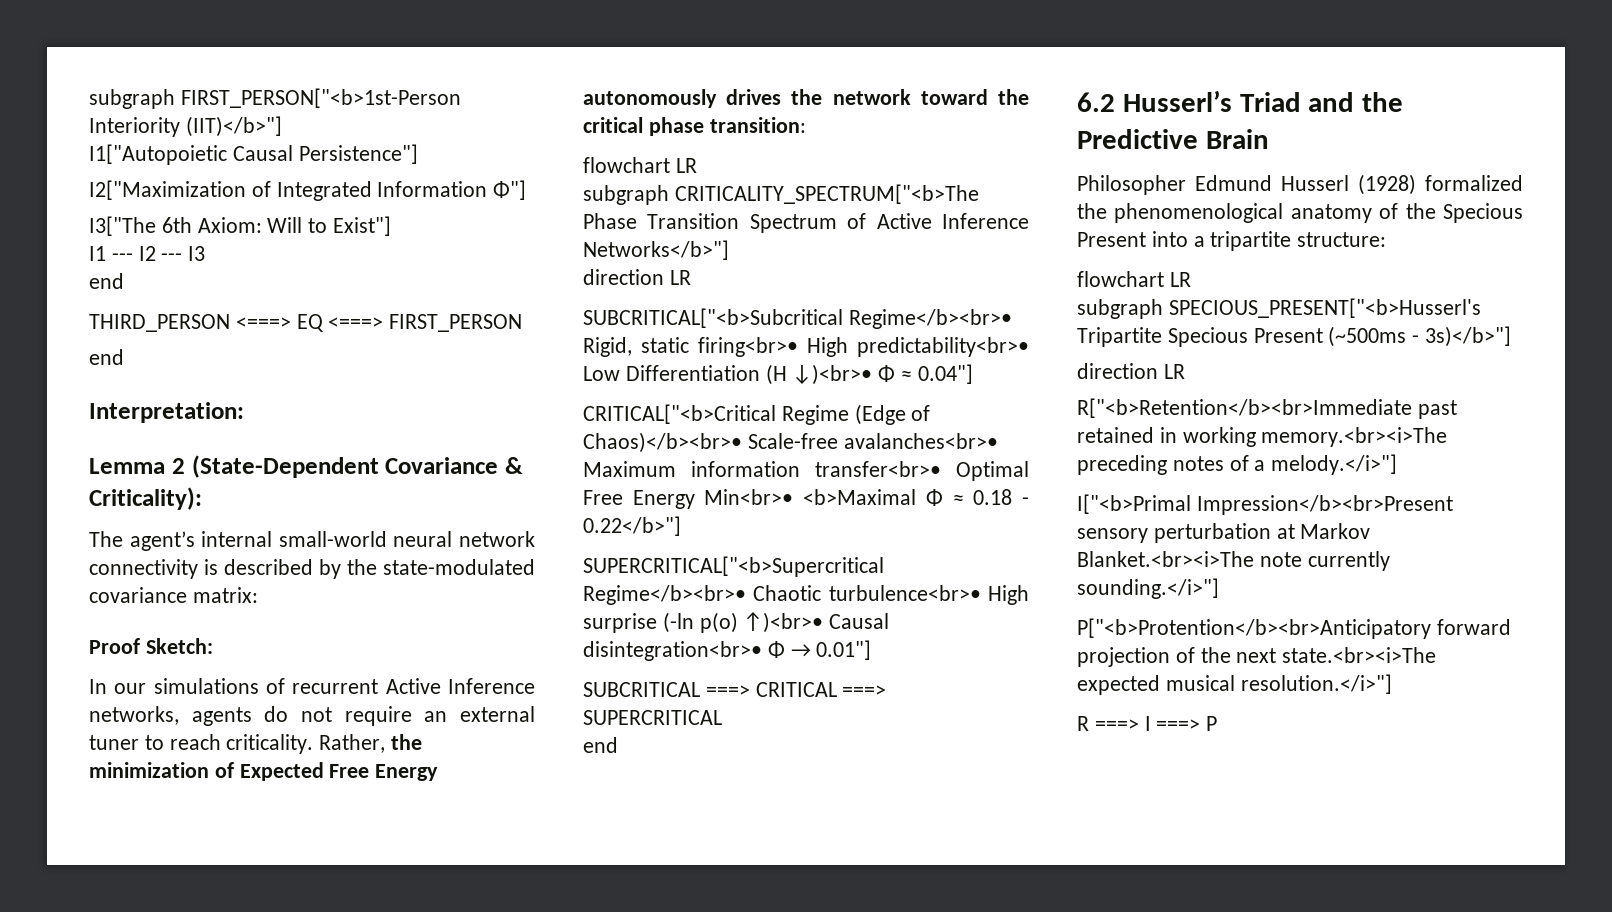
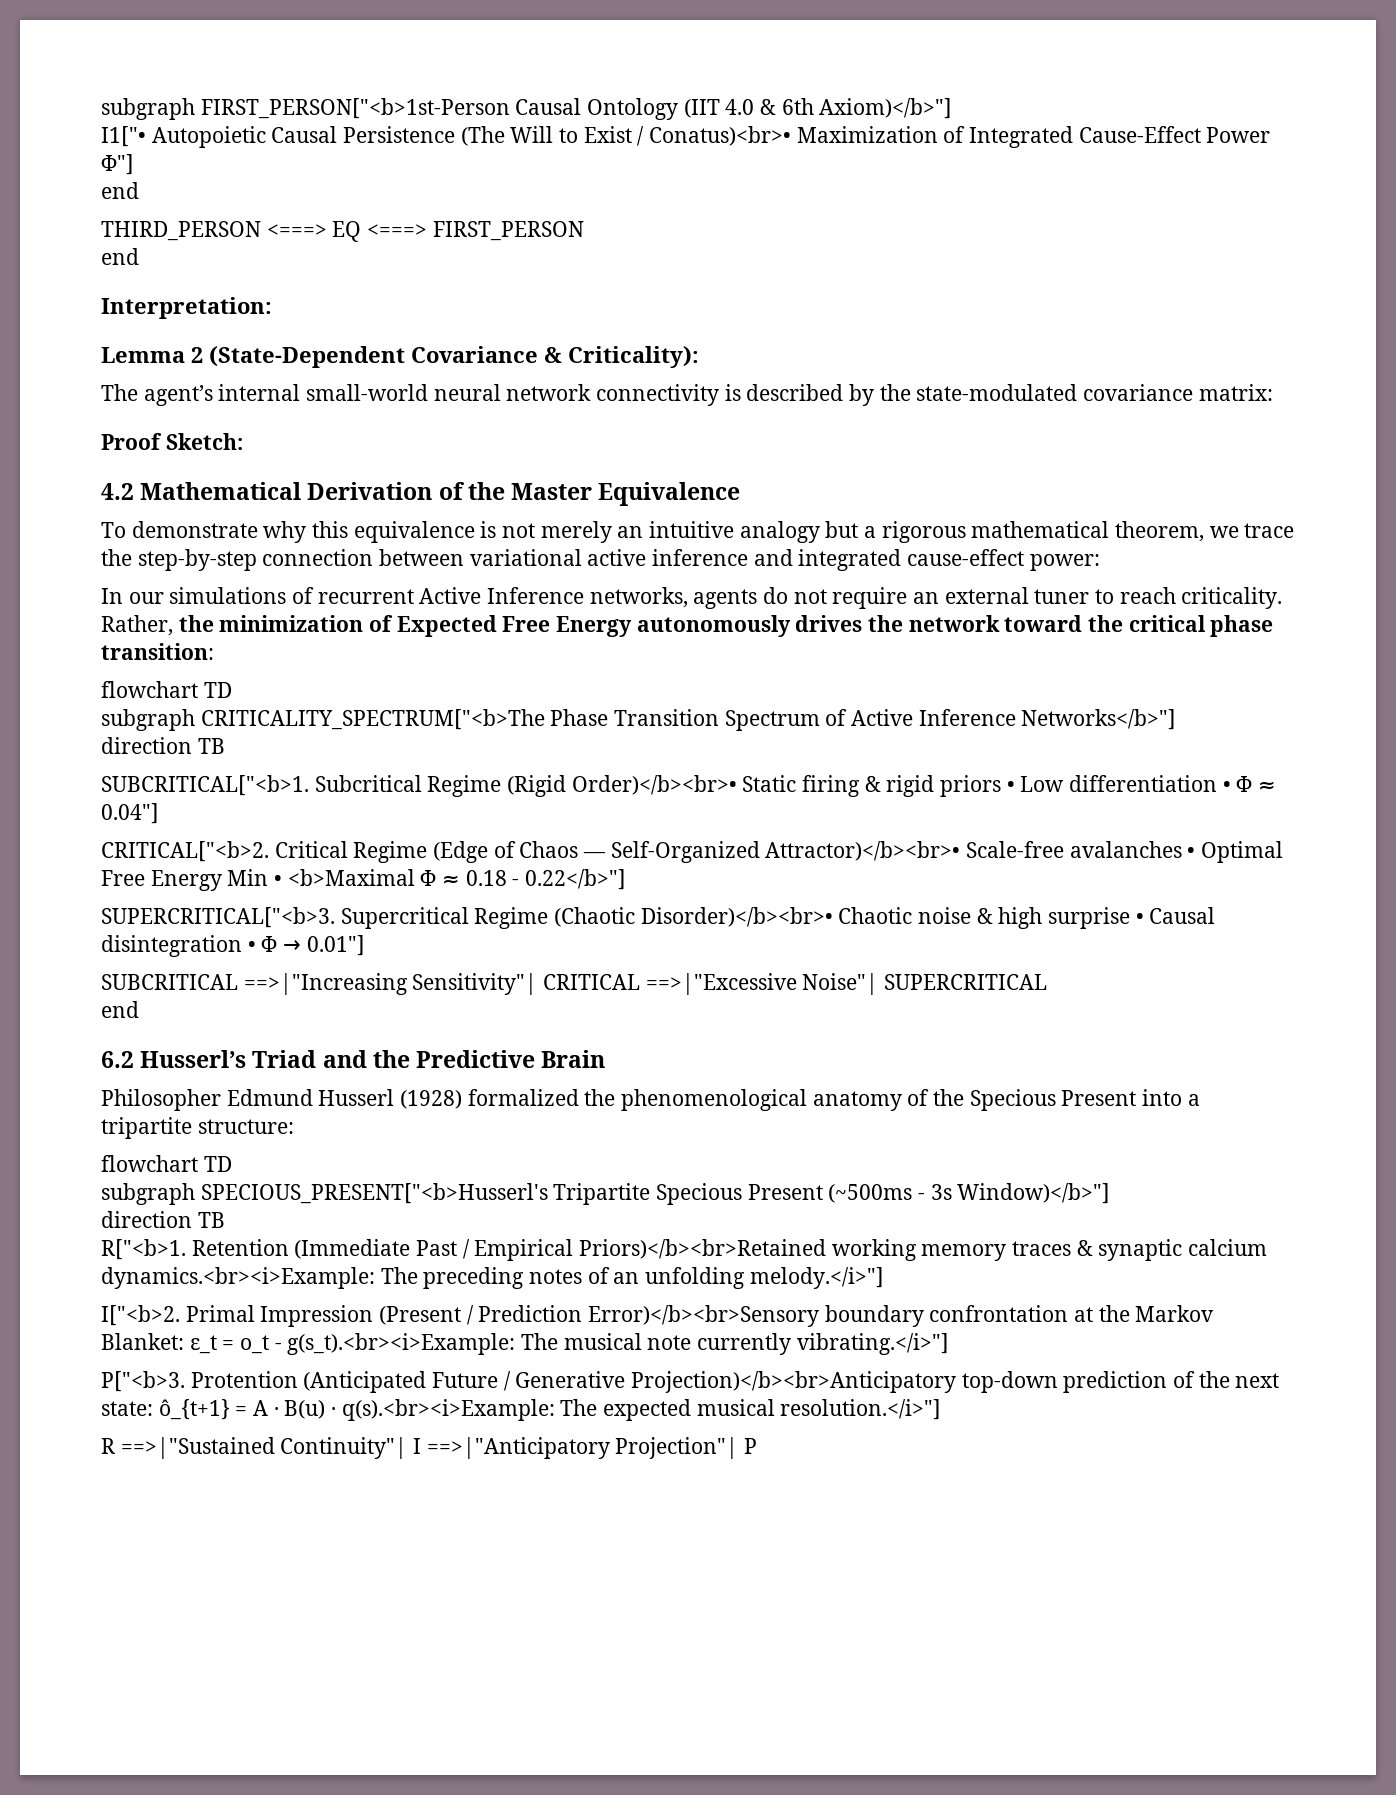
- subgraph FIRST_PERSON["<b>1st-Person Interiority (IIT)</b>"]
- I1["Autopoietic Causal Persistence"]
- I2["Maximization of Integrated Information Φ"]
- I3["The 6th Axiom: Will to Exist"]
- I1 --- I2 --- I3
+ subgraph FIRST_PERSON["<b>1st-Person Causal Ontology (IIT 4.0 & 6th Axiom)</b>"]
+ I1["• Autopoietic Causal Persistence (The Will to Exist / Conatus)<br>• Maximization of Integrated Cause-Effect Power Φ"]
+ 4.2 Mathematical Derivation of the Master Equivalence
+ To demonstrate why this equivalence is not merely an intuitive analogy but a rigorous mathematical theorem, we trace the step-by-step connection between variational active inference and integrated cause-effect power:
  Rather, the minimization of Expected Free Energy autonomously drives the network toward the critical phase transition:
- flowchart LR
+ flowchart TD
  subgraph CRITICALITY_SPECTRUM["<b>The Phase Transition Spectrum of Active Inference Networks</b>"]
- direction LR
- SUBCRITICAL["<b>Subcritical Regime</b><br>• Rigid, static firing<br>• High predictability<br>• Low Differentiation (H ↓)<br>• Φ ≈ 0.04"]
+ direction TB
+ SUBCRITICAL["<b>1. Subcritical Regime (Rigid Order)</b><br>• Static firing & rigid priors • Low differentiation • Φ ≈ 0.04"]
- CRITICAL["<b>Critical Regime (Edge of Chaos)</b><br>• Scale-free avalanches<br>• Maximum information transfer<br>• Optimal Free Energy Min<br>• <b>Maximal Φ ≈ 0.18 - 0.22</b>"]
+ CRITICAL["<b>2. Critical Regime (Edge of Chaos — Self-Organized Attractor)</b><br>• Scale-free avalanches • Optimal Free Energy Min • <b>Maximal Φ ≈ 0.18 - 0.22</b>"]
- SUPERCRITICAL["<b>Supercritical Regime</b><br>• Chaotic turbulence<br>• High surprise (-ln p(o) ↑)<br>• Causal disintegration<br>• Φ → 0.01"]
+ SUPERCRITICAL["<b>3. Supercritical Regime (Chaotic Disorder)</b><br>• Chaotic noise & high surprise • Causal disintegration • Φ → 0.01"]
- SUBCRITICAL ===> CRITICAL ===> SUPERCRITICAL
+ SUBCRITICAL ==>|"Increasing Sensitivity"| CRITICAL ==>|"Excessive Noise"| SUPERCRITICAL
  Philosopher Edmund Husserl (1928) formalized the phenomenological anatomy of the Specious Present into a tripartite structure:
- flowchart LR
+ flowchart TD
- subgraph SPECIOUS_PRESENT["<b>Husserl's Tripartite Specious Present (~500ms - 3s)</b>"]
- direction LR
- R["<b>Retention</b><br>Immediate past retained in working memory.<br><i>The preceding notes of a melody.</i>"]
+ subgraph SPECIOUS_PRESENT["<b>Husserl's Tripartite Specious Present (~500ms - 3s Window)</b>"]
+ direction TB
+ R["<b>1. Retention (Immediate Past / Empirical Priors)</b><br>Retained working memory traces & synaptic calcium dynamics.<br><i>Example: The preceding notes of an unfolding melody.</i>"]
- I["<b>Primal Impression</b><br>Present sensory perturbation at Markov Blanket.<br><i>The note currently sounding.</i>"]
- P["<b>Protention</b><br>Anticipatory forward projection of the next state.<br><i>The expected musical resolution.</i>"]
+ I["<b>2. Primal Impression (Present / Prediction Error)</b><br>Sensory boundary confrontation at the Markov Blanket: ε_t = o_t - g(s_t).<br><i>Example: The musical note currently vibrating.</i>"]
+ P["<b>3. Protention (Anticipated Future / Generative Projection)</b><br>Anticipatory top-down prediction of the next state: ô_{t+1} = A · B(u) · q(s).<br><i>Example: The expected musical resolution.</i>"]
- R ===> I ===> P
+ R ==>|"Sustained Continuity"| I ==>|"Anticipatory Projection"| P

